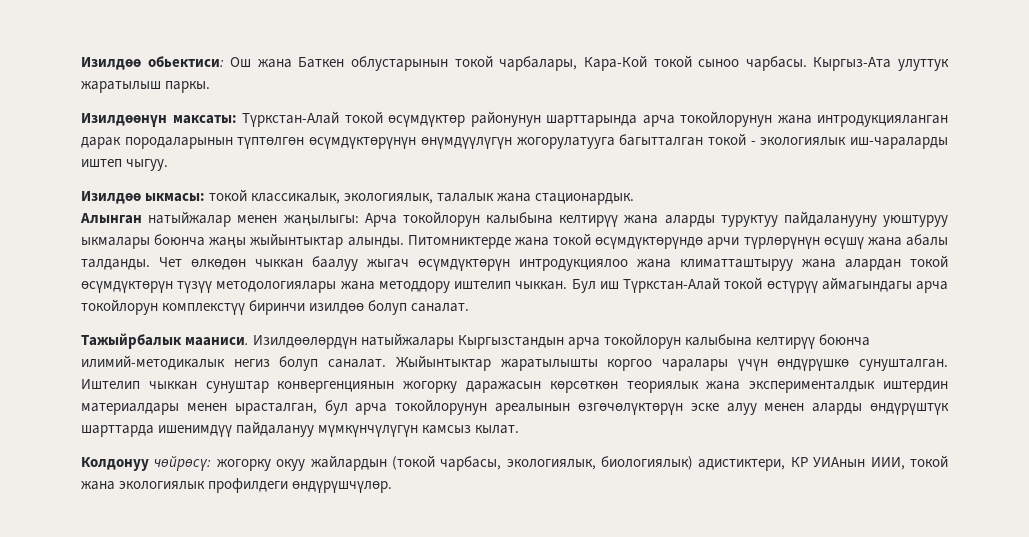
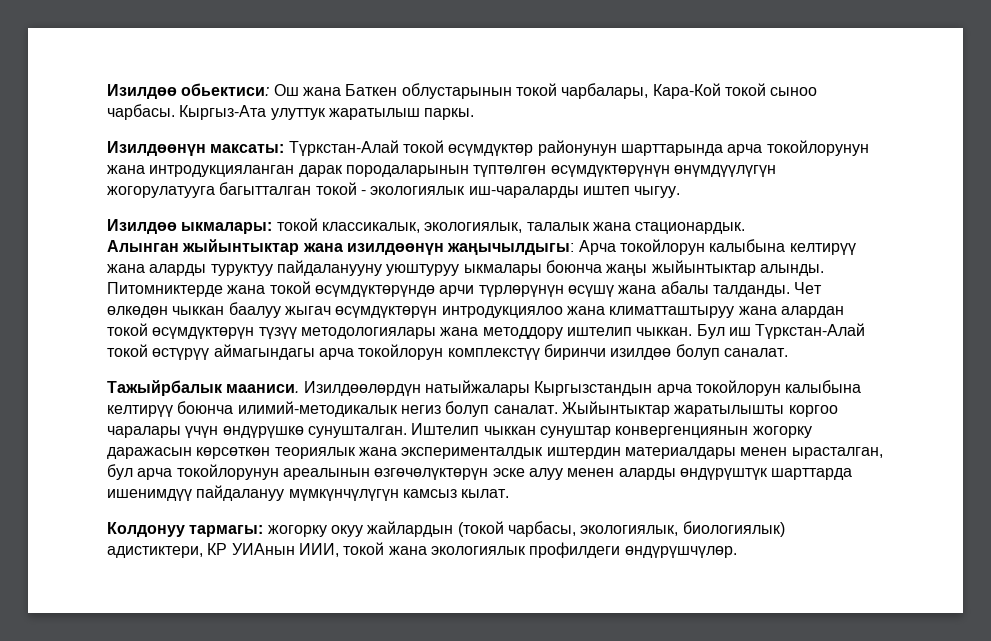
- Изилдөө ыкмасы: токой классикалык, экологиялык, талалык жана стационардык.
+ Изилдөө ыкмалары: токой классикалык, экологиялык, талалык жана стационардык.
- Алынган натыйжалар менен жаңылыгы: Арча токойлорун калыбына келтирүү жана аларды туруктуу пайдаланууну уюштуруу ыкмалары боюнча жаңы жыйынтыктар алынды.
+ Алынган жыйынтыктар жана изилдөөнүн жаңычылдыгы: Арча токойлорун калыбына келтирүү жана аларды туруктуу пайдаланууну уюштуруу ыкмалары боюнча жаңы жыйынтыктар алынды.
- Колдонуу чөйрөсү: жогорку окуу жайлардын (токой чарбасы, экологиялык, биологиялык) адистиктери, КР УИАнын ИИИ, токой жана экологиялык профилдеги өндүрүшчүлөр.
+ Колдонуу тармагы: жогорку окуу жайлардын (токой чарбасы, экологиялык, биологиялык) адистиктери, КР УИАнын ИИИ, токой жана экологиялык профилдеги өндүрүшчүлөр.

